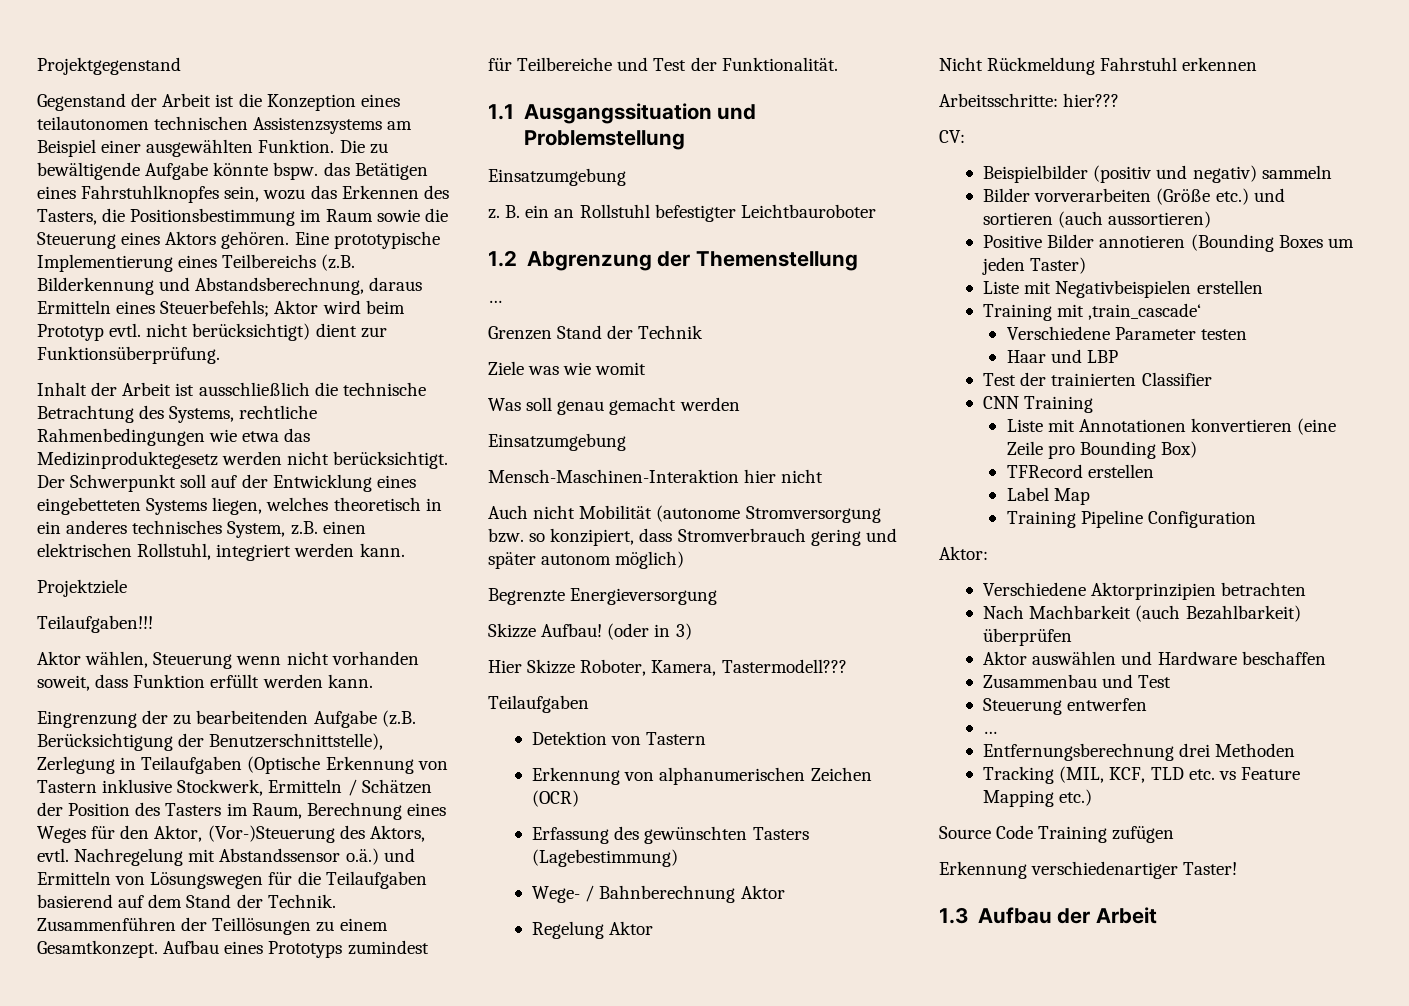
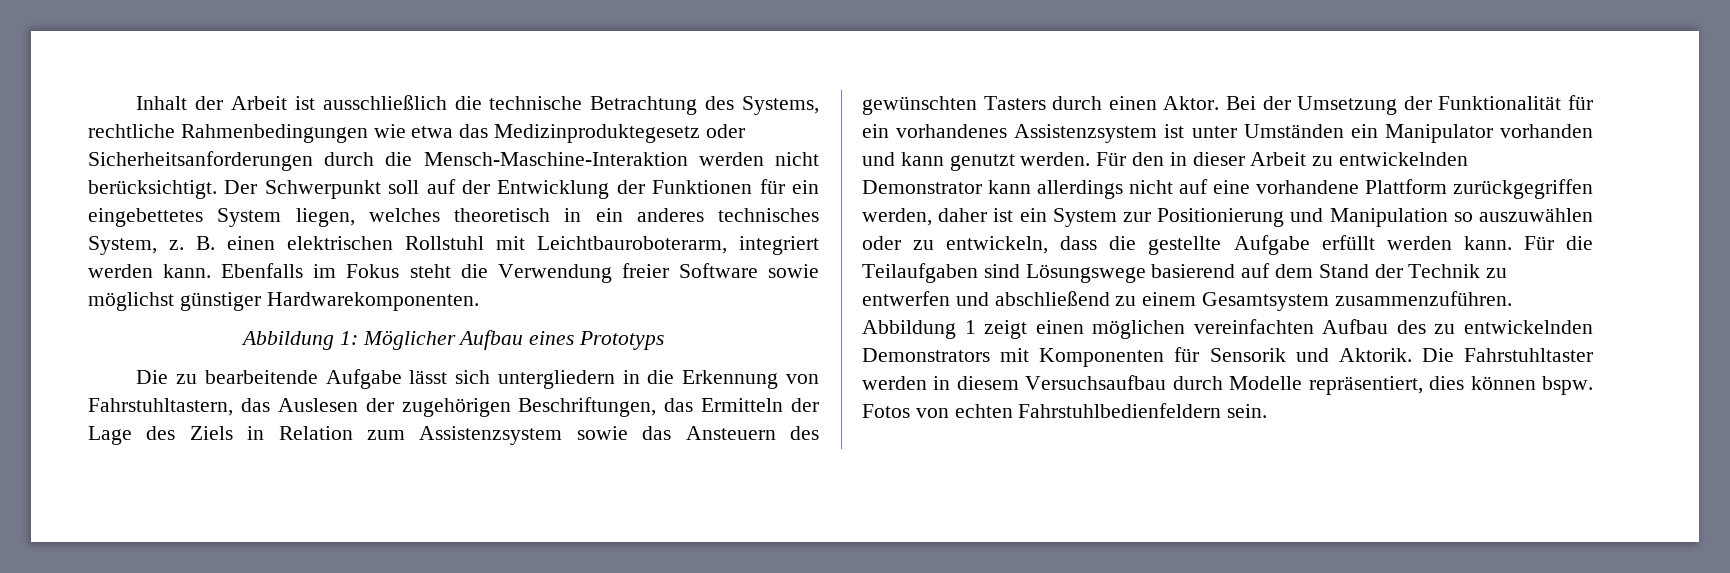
- Projektgegenstand
- Gegenstand der Arbeit ist die Konzeption eines teilautonomen technischen Assistenzsystems am Beispiel einer ausgewählten Funktion. Die zu bewältigende Aufgabe könnte bspw. das Betätigen eines Fahrstuhlknopfes sein, wozu das Erkennen des Tasters, die Positionsbestimmung im Raum sowie die Steuerung eines Aktors gehören. Eine prototypische Implementierung eines Teilbereichs (z.B. Bilderkennung und Abstandsberechnung, daraus Ermitteln eines Steuerbefehls; Aktor wird beim Prototyp evtl. nicht berücksichtigt) dient zur Funktionsüberprüfung.
- Inhalt der Arbeit ist ausschließlich die technische Betrachtung des Systems, rechtliche Rahmenbedingungen wie etwa das Medizinproduktegesetz werden nicht berücksichtigt.
+ Inhalt der Arbeit ist ausschließlich die technische Betrachtung des Systems, rechtliche Rahmenbedingungen wie etwa das Medizinproduktegesetz oder Sicherheitsanforderungen durch die Mensch-Maschine-Interaktion werden nicht berücksichtigt.
- Der Schwerpunkt soll auf der Entwicklung eines eingebetteten Systems liegen, welches theoretisch in ein anderes technisches System, z.B. einen elektrischen Rollstuhl, integriert werden kann.
- Projektziele
- Teilaufgaben!!!
- Aktor wählen, Steuerung wenn nicht vorhanden soweit, dass Funktion erfüllt werden kann.
- Eingrenzung der zu bearbeitenden Aufgabe (z.B. Berücksichtigung der Benutzerschnittstelle), Zerlegung in Teilaufgaben (Optische Erkennung von Tastern inklusive Stockwerk, Ermitteln / Schätzen der Position des Tasters im Raum, Berechnung eines Weges für den Aktor, (Vor-)Steuerung des Aktors, evtl. Nachregelung mit Abstandssensor o.ä.) und Ermitteln von Lösungswegen für die Teilaufgaben basierend auf dem Stand der Technik. Zusammenführen der Teillösungen zu einem Gesamtkonzept. Aufbau eines Prototyps zumindest für Teilbereiche und Test der Funktionalität.
- 1.1 Ausgangssituation und Problemstellung
- Einsatzumgebung
- z. B. ein an Rollstuhl befestigter Leichtbauroboter
- 1.2 Abgrenzung der Themenstellung
- …
- Grenzen Stand der Technik
- Ziele was wie womit
- Was soll genau gemacht werden
- Einsatzumgebung
- Mensch-Maschinen-Interaktion hier nicht
- Auch nicht Mobilität (autonome Stromversorgung bzw. so konzipiert, dass Stromverbrauch gering und später autonom möglich)
- Begrenzte Energieversorgung
- Skizze Aufbau! (oder in 3)
- Hier Skizze Roboter, Kamera, Tastermodell???
- Teilaufgaben
- Detektion von Tastern
- Erkennung von alphanumerischen Zeichen (OCR)
- Erfassung des gewünschten Tasters (Lagebestimmung)
- Wege- / Bahnberechnung Aktor
- Regelung Aktor
- Nicht Rückmeldung Fahrstuhl erkennen
- Arbeitsschritte: hier???
- CV:
- Beispielbilder (positiv und negativ) sammeln
- Bilder vorverarbeiten (Größe etc.) und sortieren (auch aussortieren)
- Positive Bilder annotieren (Bounding Boxes um jeden Taster)
- Liste mit Negativbeispielen erstellen
- Training mit ‚train_cascade‘
- Verschiedene Parameter testen
- Haar und LBP
- Test der trainierten Classifier
- CNN Training
- Liste mit Annotationen konvertieren (eine Zeile pro Bounding Box)
- TFRecord erstellen
- Label Map
- Training Pipeline Configuration
- Aktor:
- Verschiedene Aktorprinzipien betrachten
- Nach Machbarkeit (auch Bezahlbarkeit) überprüfen
- Aktor auswählen und Hardware beschaffen
- Zusammenbau und Test
- Steuerung entwerfen
- …
- Entfernungsberechnung drei Methoden
- Tracking (MIL, KCF, TLD etc. vs Feature Mapping etc.)
- Source Code Training zufügen
- Erkennung verschiedenartiger Taster!
- 1.3 Aufbau der Arbeit
+ Der Schwerpunkt soll auf der Entwicklung der Funktionen für ein eingebettetes System liegen, welches theoretisch in ein anderes technisches System, z. B. einen elektrischen Rollstuhl mit Leichtbauroboterarm, integriert werden kann. Ebenfalls im Fokus steht die Verwendung freier Software sowie möglichst günstiger Hardwarekomponenten.
+ Abbildung 1: Möglicher Aufbau eines Prototyps
+ Die zu bearbeitende Aufgabe lässt sich untergliedern in die Erkennung von Fahrstuhltastern, das Auslesen der zugehörigen Beschriftungen, das Ermitteln der Lage des Ziels in Relation zum Assistenzsystem sowie das Ansteuern des gewünschten Tasters durch einen Aktor. Bei der Umsetzung der Funktionalität für ein vorhandenes Assistenzsystem ist unter Umständen ein Manipulator vorhanden und kann genutzt werden. Für den in dieser Arbeit zu entwickelnden Demonstrator kann allerdings nicht auf eine vorhandene Plattform zurückgegriffen werden, daher ist ein System zur Positionierung und Manipulation so auszuwählen oder zu entwickeln, dass die gestellte Aufgabe erfüllt werden kann. Für die Teilaufgaben sind Lösungswege basierend auf dem Stand der Technik zu entwerfen und abschließend zu einem Gesamtsystem zusammenzuführen. Abbildung 1 zeigt einen möglichen vereinfachten Aufbau des zu entwickelnden Demonstrators mit Komponenten für Sensorik und Aktorik. Die Fahrstuhltaster werden in diesem Versuchsaufbau durch Modelle repräsentiert, dies können bspw. Fotos von echten Fahrstuhlbedienfeldern sein.

